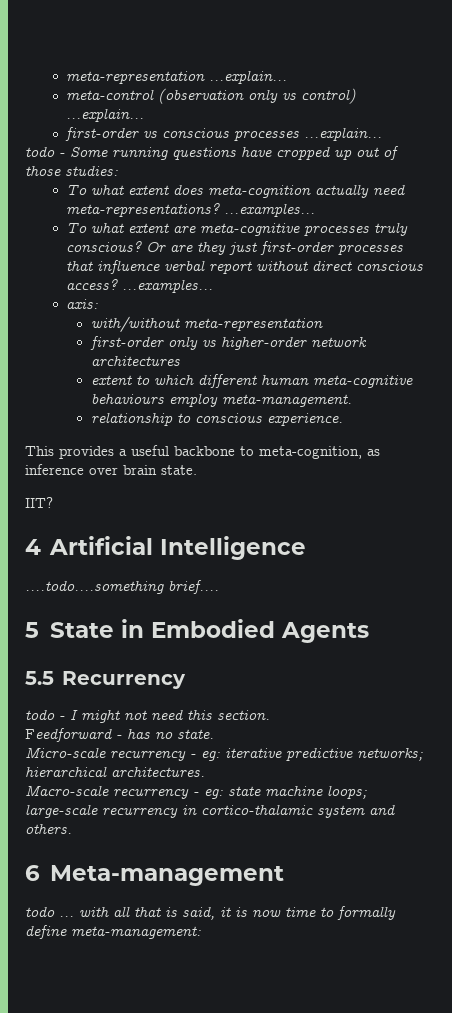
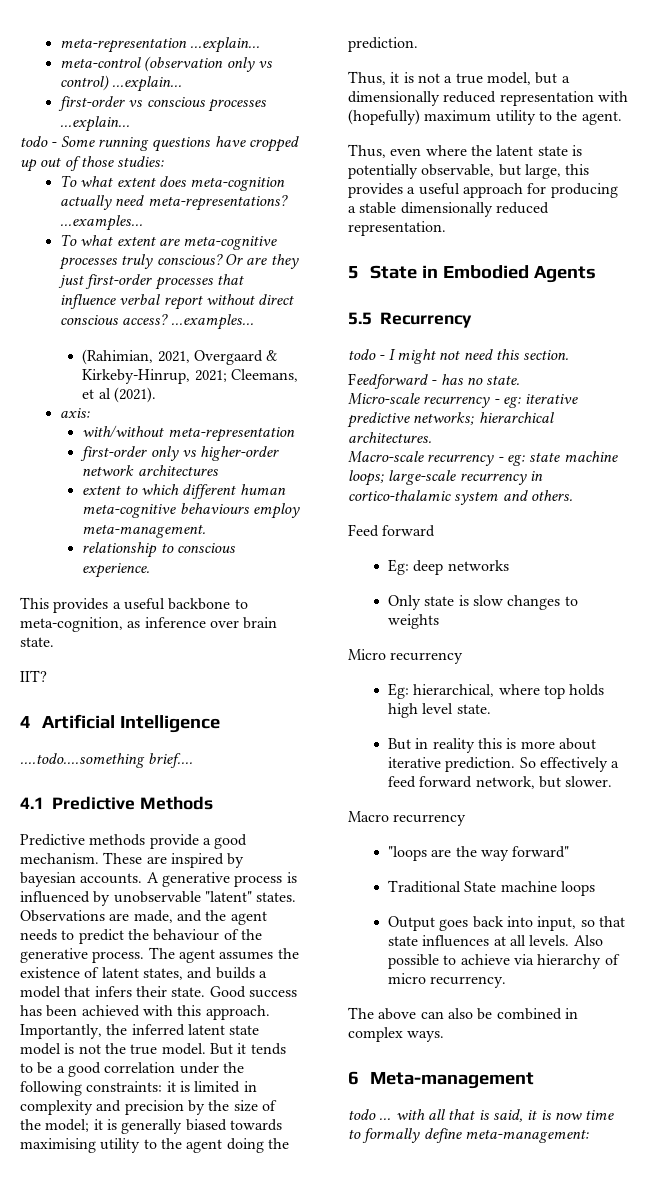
+ (Rahimian, 2021, Overgaard & Kirkeby-Hinrup, 2021; Cleemans, et al (2021).
+ 4.1 Predictive Methods
+ Predictive methods provide a good mechanism. These are inspired by bayesian accounts. A generative process is influenced by unobservable "latent" states. Observations are made, and the agent needs to predict the behaviour of the generative process. The agent assumes the existence of latent states, and builds a model that infers their state. Good success has been achieved with this approach. Importantly, the inferred latent state model is not the true model. But it tends to be a good correlation under the following constraints: it is limited in complexity and precision by the size of the model; it is generally biased towards maximising utility to the agent doing the prediction.
+ Thus, it is not a true model, but a dimensionally reduced representation with (hopefully) maximum utility to the agent.
+ Thus, even where the latent state is potentially observable, but large, this provides a useful approach for producing a stable dimensionally reduced representation.
+ Feed forward
+ Eg: deep networks
+ Only state is slow changes to weights
+ Micro recurrency
+ Eg: hierarchical, where top holds high level state.
+ But in reality this is more about iterative prediction. So effectively a feed forward network, but slower.
+ Macro recurrency
+ "loops are the way forward"
+ Traditional State machine loops
+ Output goes back into input, so that state influences at all levels. Also possible to achieve via hierarchy of micro recurrency.
+ The above can also be combined in complex ways.

